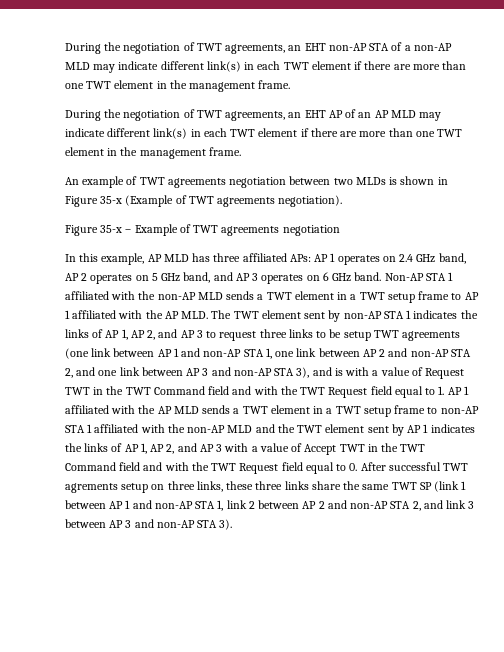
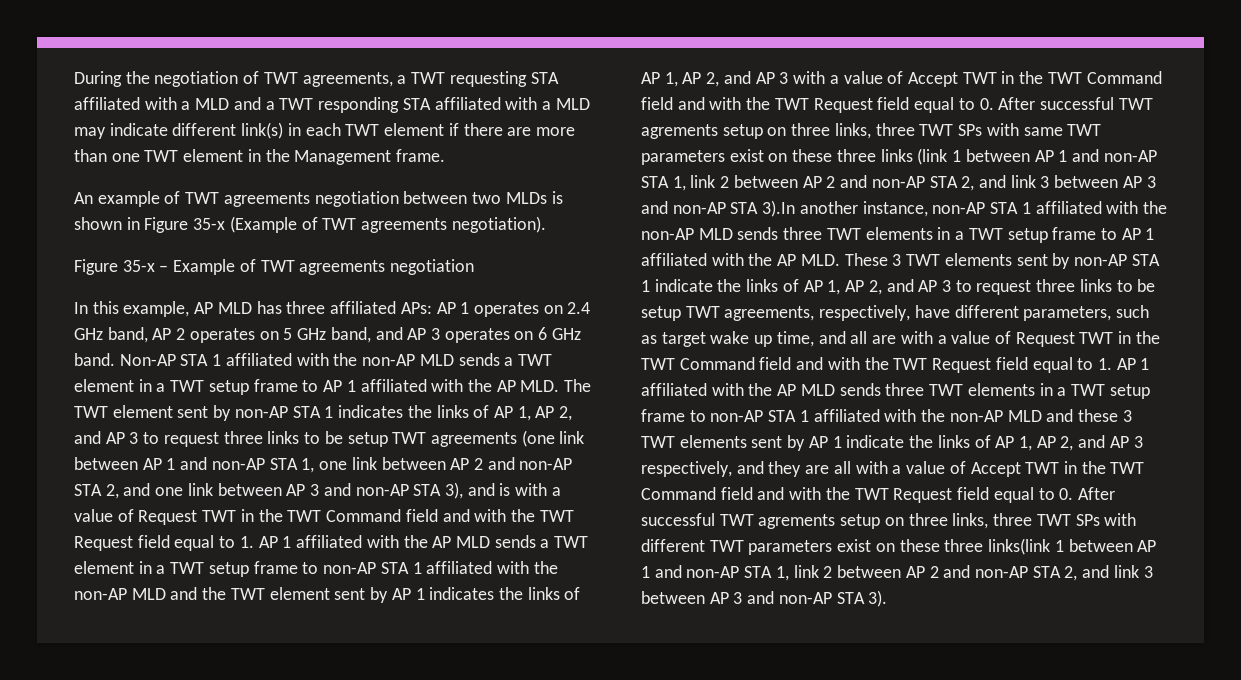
- During the negotiation of TWT agreements, an EHT non-AP STA of a non-AP MLD may indicate different link(s) in each TWT element if there are more than one TWT element in the management frame.
- During the negotiation of TWT agreements, an EHT AP of an AP MLD may indicate different link(s) in each TWT element if there are more than one TWT element in the management frame.
+ During the negotiation of TWT agreements, a TWT requesting STA affiliated with a MLD and a TWT responding STA affiliated with a MLD may indicate different link(s) in each TWT element if there are more than one TWT element in the Management frame.
- Non-AP STA 1 affiliated with the non-AP MLD sends a TWT element in a TWT setup frame to AP 1 affiliated with the AP MLD. The TWT element sent by non-AP STA 1 indicates the links of AP 1, AP 2, and AP 3 to request three links to be setup TWT agreements (one link between AP 1 and non-AP STA 1, one link between AP 2 and non-AP STA 2, and one link between AP 3 and non-AP STA 3), and is with a value of Request TWT in the TWT Command field and with the TWT Request field equal to 1. AP 1 affiliated with the AP MLD sends a TWT element in a TWT setup frame to non-AP STA 1 affiliated with the non-AP MLD and the TWT element sent by AP 1 indicates the links of AP 1, AP 2, and AP 3 with a value of Accept TWT in the TWT Command field and with the TWT Request field equal to 0. After successful TWT agrements setup on three links, these three links share the same TWT SP (link 1 between AP 1 and non-AP STA 1, link 2 between AP 2 and non-AP STA 2, and link 3 between AP 3 and non-AP STA 3).
+ Non-AP STA 1 affiliated with the non-AP MLD sends a TWT element in a TWT setup frame to AP 1 affiliated with the AP MLD. The TWT element sent by non-AP STA 1 indicates the links of AP 1, AP 2, and AP 3 to request three links to be setup TWT agreements (one link between AP 1 and non-AP STA 1, one link between AP 2 and non-AP STA 2, and one link between AP 3 and non-AP STA 3), and is with a value of Request TWT in the TWT Command field and with the TWT Request field equal to 1. AP 1 affiliated with the AP MLD sends a TWT element in a TWT setup frame to non-AP STA 1 affiliated with the non-AP MLD and the TWT element sent by AP 1 indicates the links of AP 1, AP 2, and AP 3 with a value of Accept TWT in the TWT Command field and with the TWT Request field equal to 0. After successful TWT agrements setup on three links, three TWT SPs with same TWT parameters exist on these three links (link 1 between AP 1 and non-AP STA 1, link 2 between AP 2 and non-AP STA 2, and link 3 between AP 3 and non-AP STA 3).In another instance, non-AP STA 1 affiliated with the non-AP MLD sends three TWT elements in a TWT setup frame to AP 1 affiliated with the AP MLD. These 3 TWT elements sent by non-AP STA 1 indicate the links of AP 1, AP 2, and AP 3 to request three links to be setup TWT agreements, respectively, have different parameters, such as target wake up time, and all are with a value of Request TWT in the TWT Command field and with the TWT Request field equal to 1. AP 1 affiliated with the AP MLD sends three TWT elements in a TWT setup frame to non-AP STA 1 affiliated with the non-AP MLD and these 3 TWT elements sent by AP 1 indicate the links of AP 1, AP 2, and AP 3 respectively, and they are all with a value of Accept TWT in the TWT Command field and with the TWT Request field equal to 0. After successful TWT agrements setup on three links, three TWT SPs with different TWT parameters exist on these three links(link 1 between AP 1 and non-AP STA 1, link 2 between AP 2 and non-AP STA 2, and link 3 between AP 3 and non-AP STA 3).

